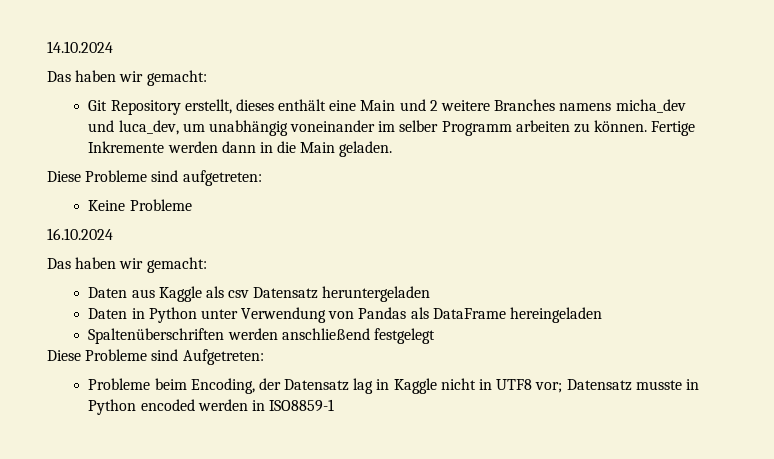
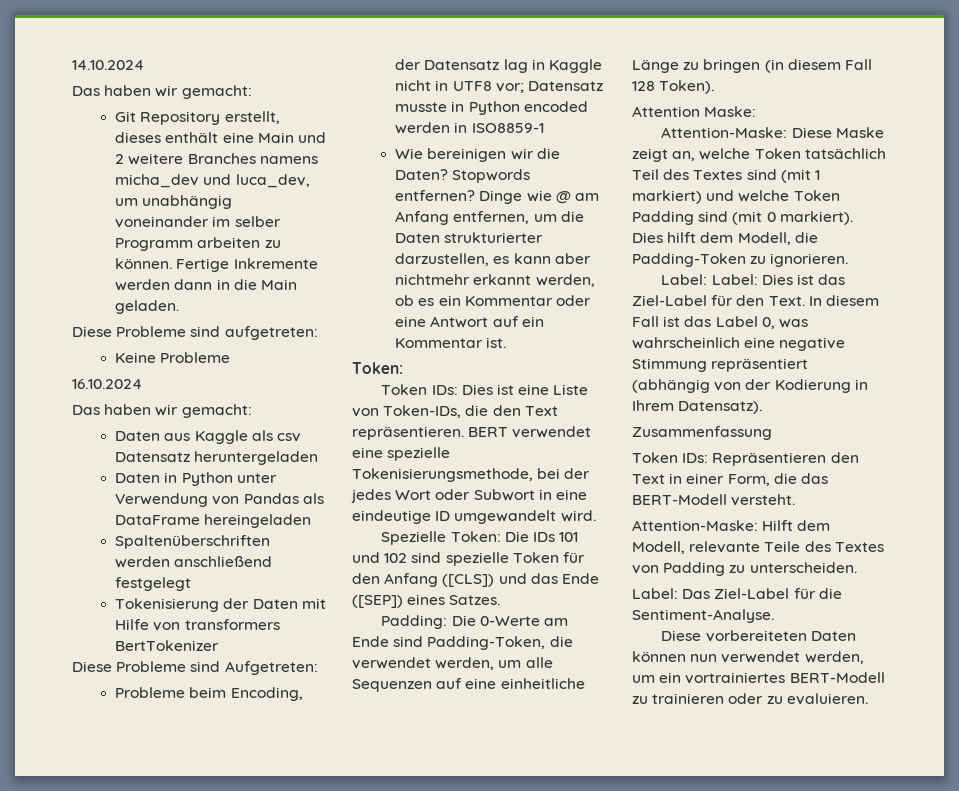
+ Tokenisierung der Daten mit Hilfe von transformers BertTokenizer
+ Wie bereinigen wir die Daten? Stopwords entfernen? Dinge wie @ am Anfang entfernen, um die Daten strukturierter darzustellen, es kann aber nichtmehr erkannt werden, ob es ein Kommentar oder eine Antwort auf ein Kommentar ist.
+ Token:
+ Token IDs: Dies ist eine Liste von Token-IDs, die den Text repräsentieren. BERT verwendet eine spezielle Tokenisierungsmethode, bei der jedes Wort oder Subwort in eine eindeutige ID umgewandelt wird.
+ Spezielle Token: Die IDs 101 und 102 sind spezielle Token für den Anfang ([CLS]) und das Ende ([SEP]) eines Satzes.
+ Padding: Die 0-Werte am Ende sind Padding-Token, die verwendet werden, um alle Sequenzen auf eine einheitliche Länge zu bringen (in diesem Fall 128 Token).
+ Attention Maske:
+ Attention-Maske: Diese Maske zeigt an, welche Token tatsächlich Teil des Textes sind (mit 1 markiert) und welche Token Padding sind (mit 0 markiert). Dies hilft dem Modell, die Padding-Token zu ignorieren.
+ Label: Label: Dies ist das Ziel-Label für den Text. In diesem Fall ist das Label 0, was wahrscheinlich eine negative Stimmung repräsentiert (abhängig von der Kodierung in Ihrem Datensatz).
+ Zusammenfassung
+ Token IDs: Repräsentieren den Text in einer Form, die das BERT-Modell versteht.
+ Attention-Maske: Hilft dem Modell, relevante Teile des Textes von Padding zu unterscheiden.
+ Label: Das Ziel-Label für die Sentiment-Analyse.
+ Diese vorbereiteten Daten können nun verwendet werden, um ein vortrainiertes BERT-Modell zu trainieren oder zu evaluieren.

